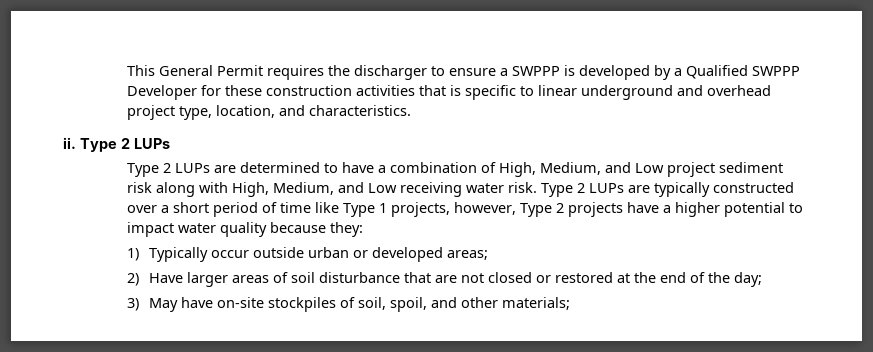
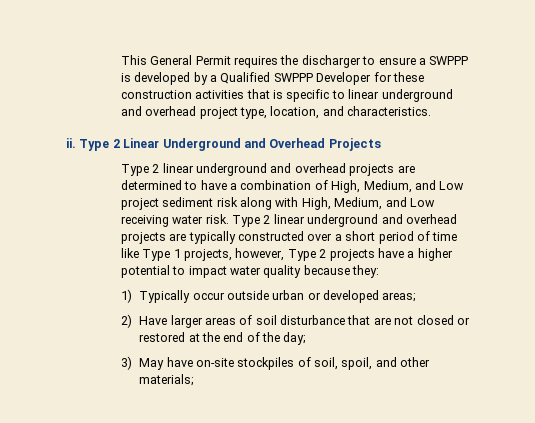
- ii. Type 2 LUPs
- Type 2 LUPs are determined to have a combination of High, Medium, and Low project sediment risk along with High, Medium, and Low receiving water risk.
+ ii. Type 2 Linear Underground and Overhead Projects
+ Type 2 linear underground and overhead projects are determined to have a combination of High, Medium, and Low project sediment risk along with High, Medium, and Low receiving water risk.
- Type 2 LUPs are typically constructed over a short period of time like Type 1 projects, however, Type 2 projects have a higher potential to impact water quality because they:
+ Type 2 linear underground and overhead projects are typically constructed over a short period of time like Type 1 projects, however, Type 2 projects have a higher potential to impact water quality because they:

